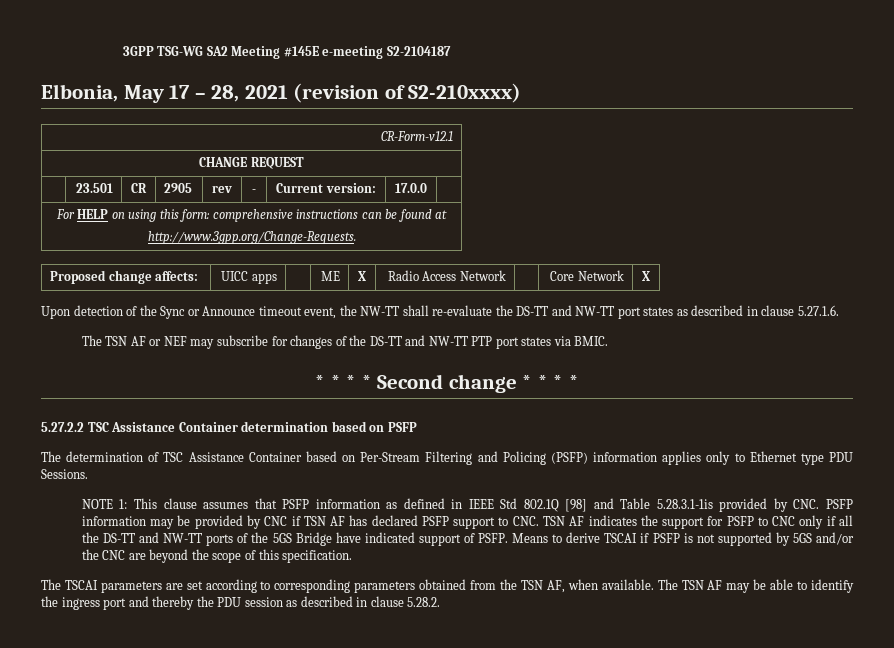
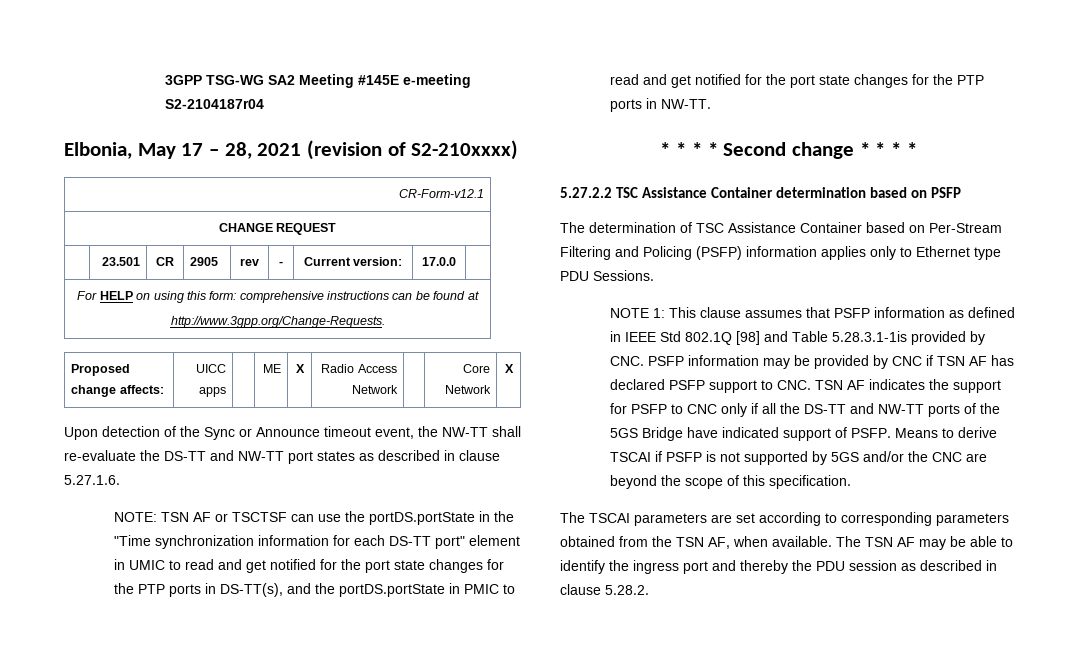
- 3GPP TSG-WG SA2 Meeting #145E e-meeting S2-2104187
+ 3GPP TSG-WG SA2 Meeting #145E e-meeting S2-2104187r04
- The TSN AF or NEF may subscribe for changes of the DS-TT and NW-TT PTP port states via BMIC.
+ NOTE: TSN AF or TSCTSF can use the portDS.portState in the "Time synchronization information for each DS-TT port" element in UMIC to read and get notified for the port state changes for the PTP ports in DS-TT(s), and the portDS.portState in PMIC to read and get notified for the port state changes for the PTP ports in NW-TT.

